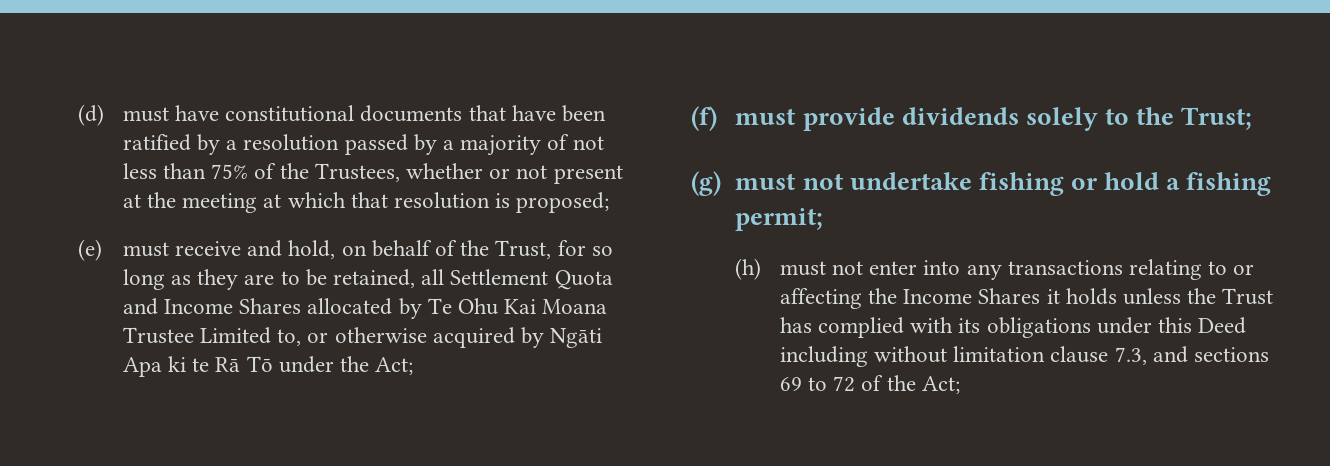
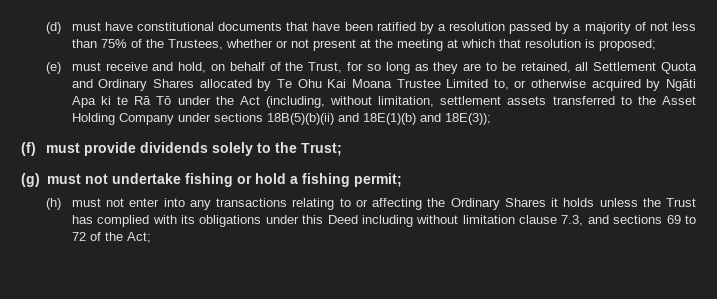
- (e) must receive and hold, on behalf of the Trust, for so long as they are to be retained, all Settlement Quota and Income Shares allocated by Te Ohu Kai Moana Trustee Limited to, or otherwise acquired by Ngāti Apa ki te Rā Tō under the Act;
+ (e) must receive and hold, on behalf of the Trust, for so long as they are to be retained, all Settlement Quota and Ordinary Shares allocated by Te Ohu Kai Moana Trustee Limited to, or otherwise acquired by Ngāti Apa ki te Rā Tō under the Act (including, without limitation, settlement assets transferred to the Asset Holding Company under sections 18B(5)(b)(ii) and 18E(1)(b) and 18E(3));
- (h) must not enter into any transactions relating to or affecting the Income Shares it holds unless the Trust has complied with its obligations under this Deed including without limitation clause 7.3, and sections 69 to 72 of the Act;
+ (h) must not enter into any transactions relating to or affecting the Ordinary Shares it holds unless the Trust has complied with its obligations under this Deed including without limitation clause 7.3, and sections 69 to 72 of the Act;

